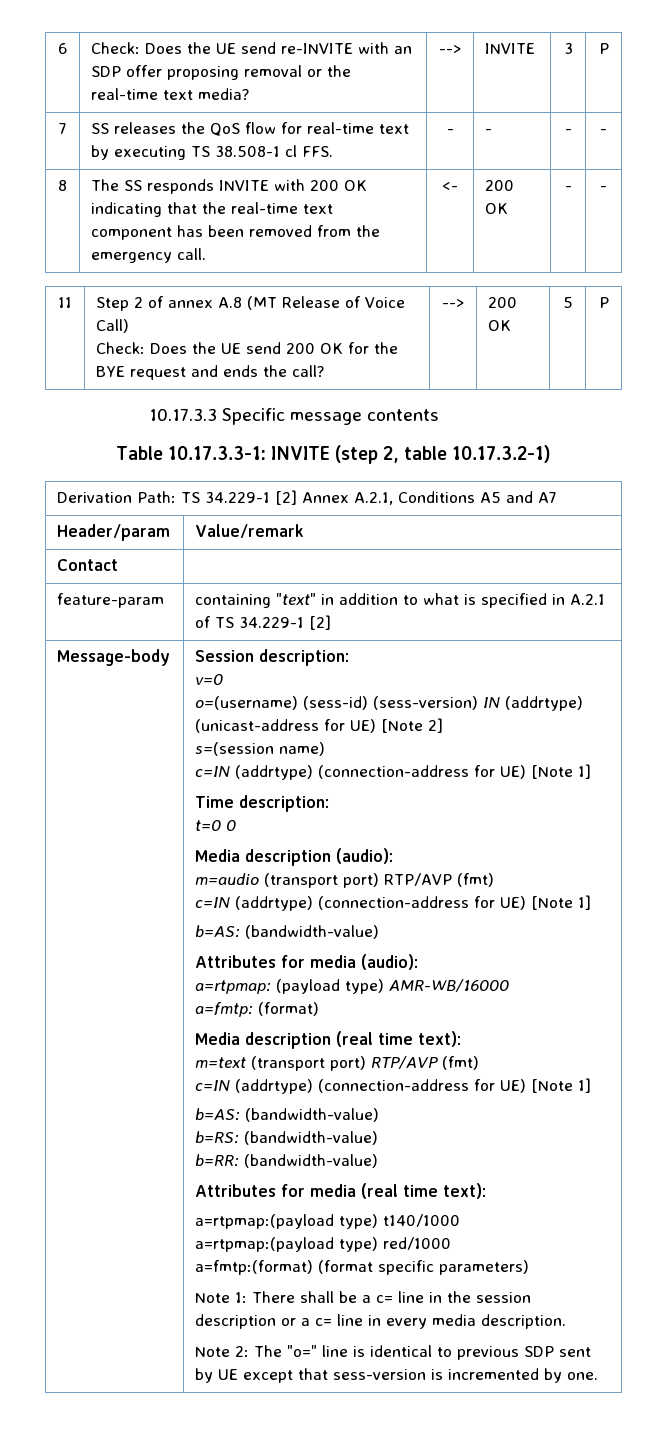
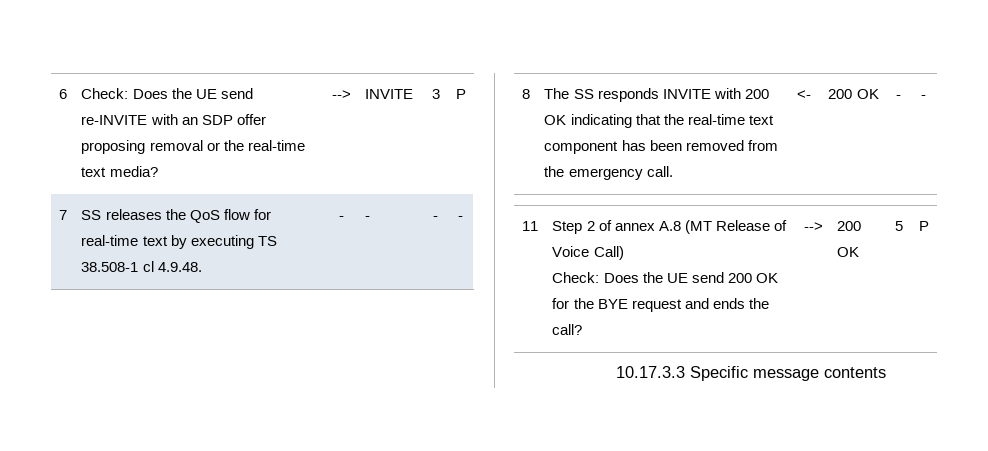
- 7 | SS releases the QoS flow for real-time text by executing TS 38.508-1 cl FFS. | - | - | - | -
+ 7 | SS releases the QoS flow for real-time text by executing TS 38.508-1 cl 4.9.48. | - | - | - | -
- Table 10.17.3.3-1: INVITE (step 2, table 10.17.3.2-1)
- Derivation Path: TS 34.229-1 [2] Annex A.2.1, Conditions A5 and A7
- Header/param | Value/remark
- Contact |
- feature-param | containing "text" in addition to what is specified in A.2.1 of TS 34.229-1 [2]
- Message-body | Session description:
- v=0
- o=(username) (sess-id) (sess-version) IN (addrtype) (unicast-address for UE) [Note 2]
- s=(session name)
- c=IN (addrtype) (connection-address for UE) [Note 1]
- Time description:
- t=0 0
- Media description (audio):
- m=audio (transport port) RTP/AVP (fmt)
- c=IN (addrtype) (connection-address for UE) [Note 1]
- b=AS: (bandwidth-value)
- Attributes for media (audio):
- a=rtpmap: (payload type) AMR-WB/16000
- a=fmtp: (format)
- Media description (real time text):
- m=text (transport port) RTP/AVP (fmt)
- c=IN (addrtype) (connection-address for UE) [Note 1]
- b=AS: (bandwidth-value)
- b=RS: (bandwidth-value)
- b=RR: (bandwidth-value)
- Attributes for media (real time text):
- a=rtpmap:(payload type) t140/1000
- a=rtpmap:(payload type) red/1000
- a=fmtp:(format) (format specific parameters)
- Note 1: There shall be a c= line in the session description or a c= line in every media description.
- Note 2: The "o=" line is identical to previous SDP sent by UE except that sess-version is incremented by one.

